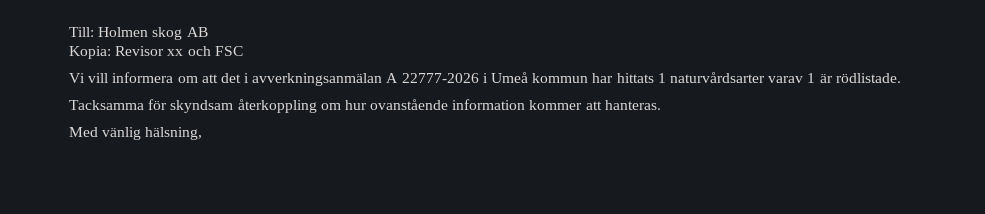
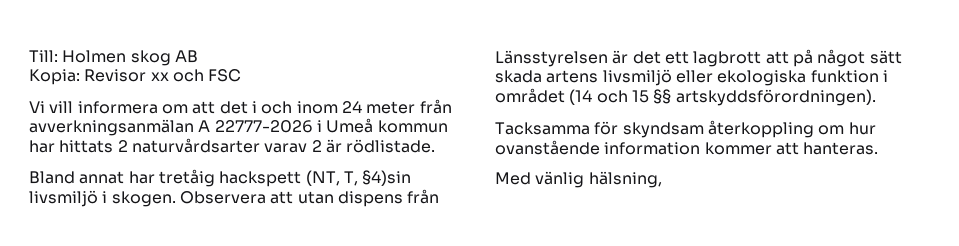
- Vi vill informera om att det i avverkningsanmälan A 22777-2026 i Umeå kommun har hittats 1 naturvårdsarter varav 1 är rödlistade.
+ Vi vill informera om att det i och inom 24 meter från avverkningsanmälan A 22777-2026 i Umeå kommun har hittats 2 naturvårdsarter varav 2 är rödlistade.
+ Bland annat har tretåig hackspett (NT, T, §4)sin livsmiljö i skogen. Observera att utan dispens från Länsstyrelsen är det ett lagbrott att på något sätt skada artens livsmiljö eller ekologiska funktion i området (14 och 15 §§ artskyddsförordningen).

